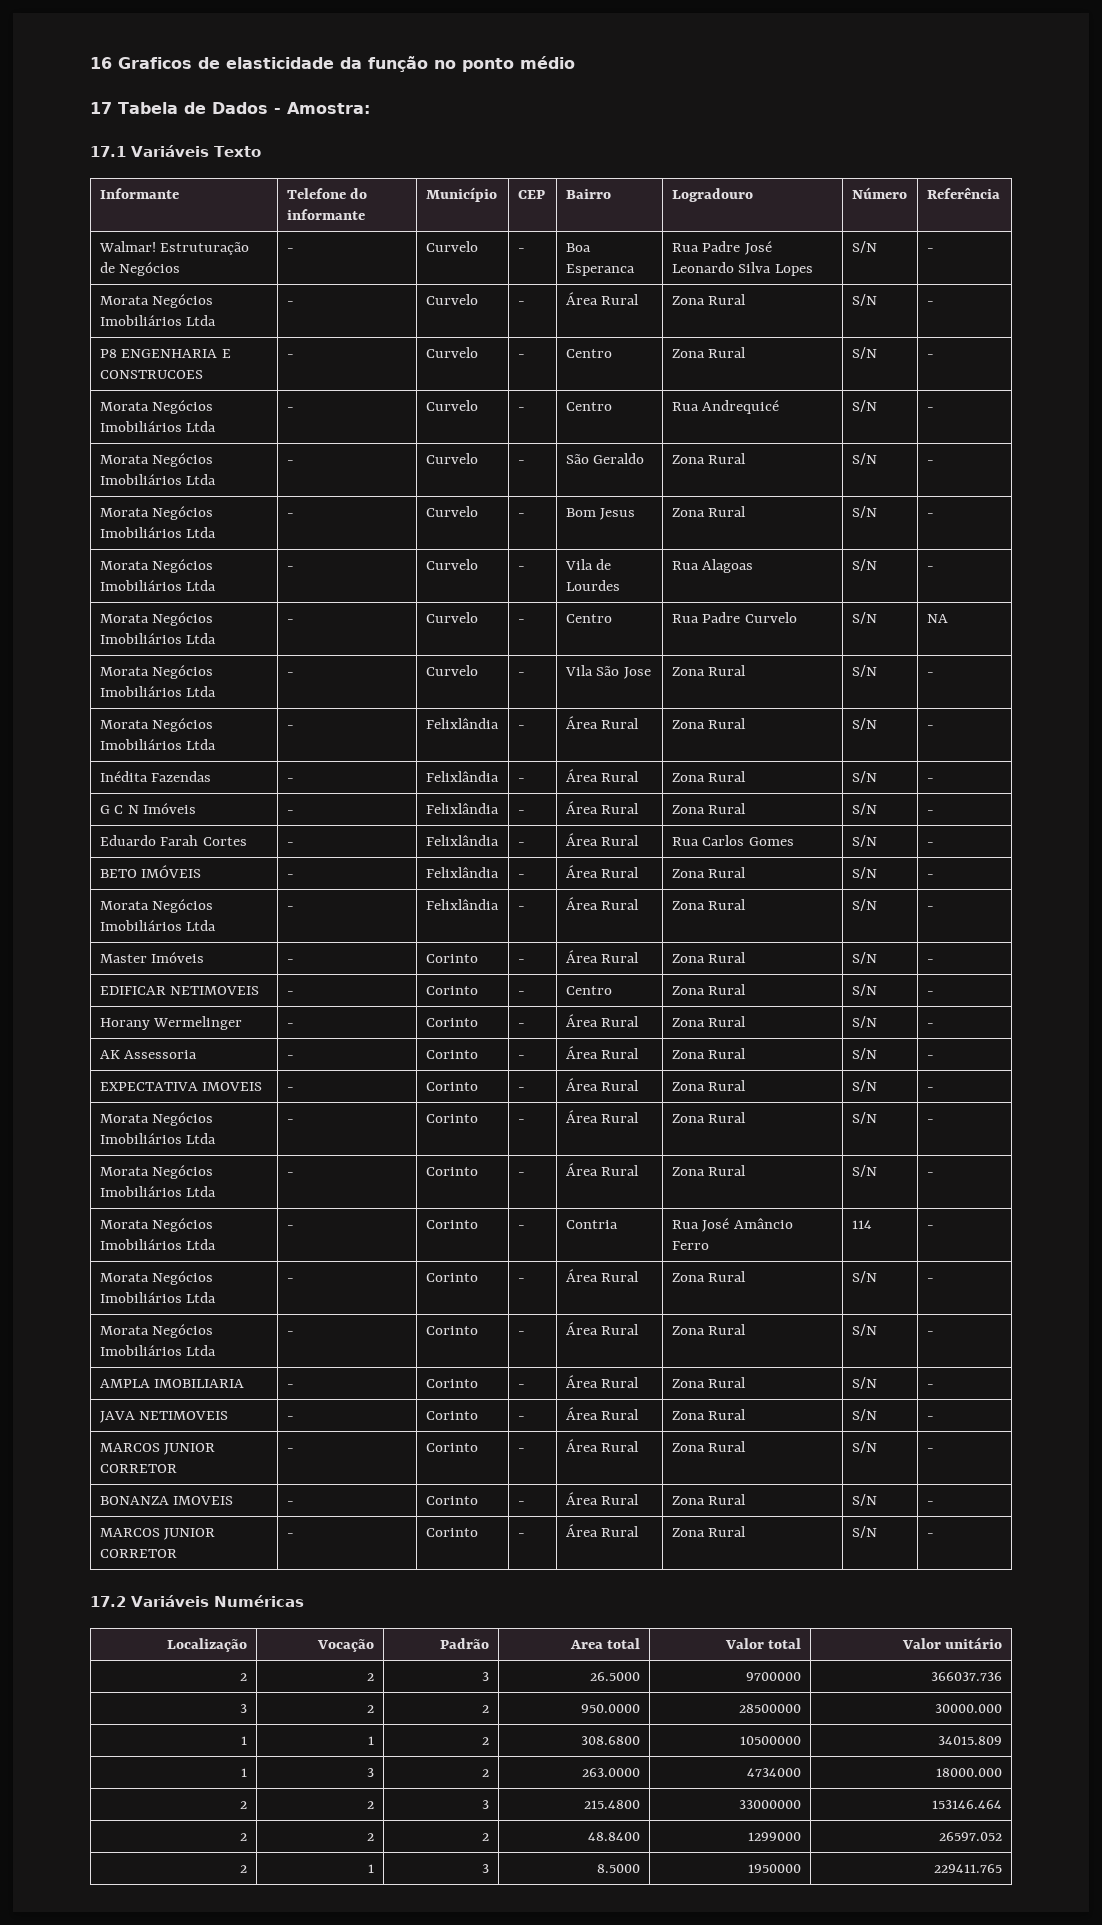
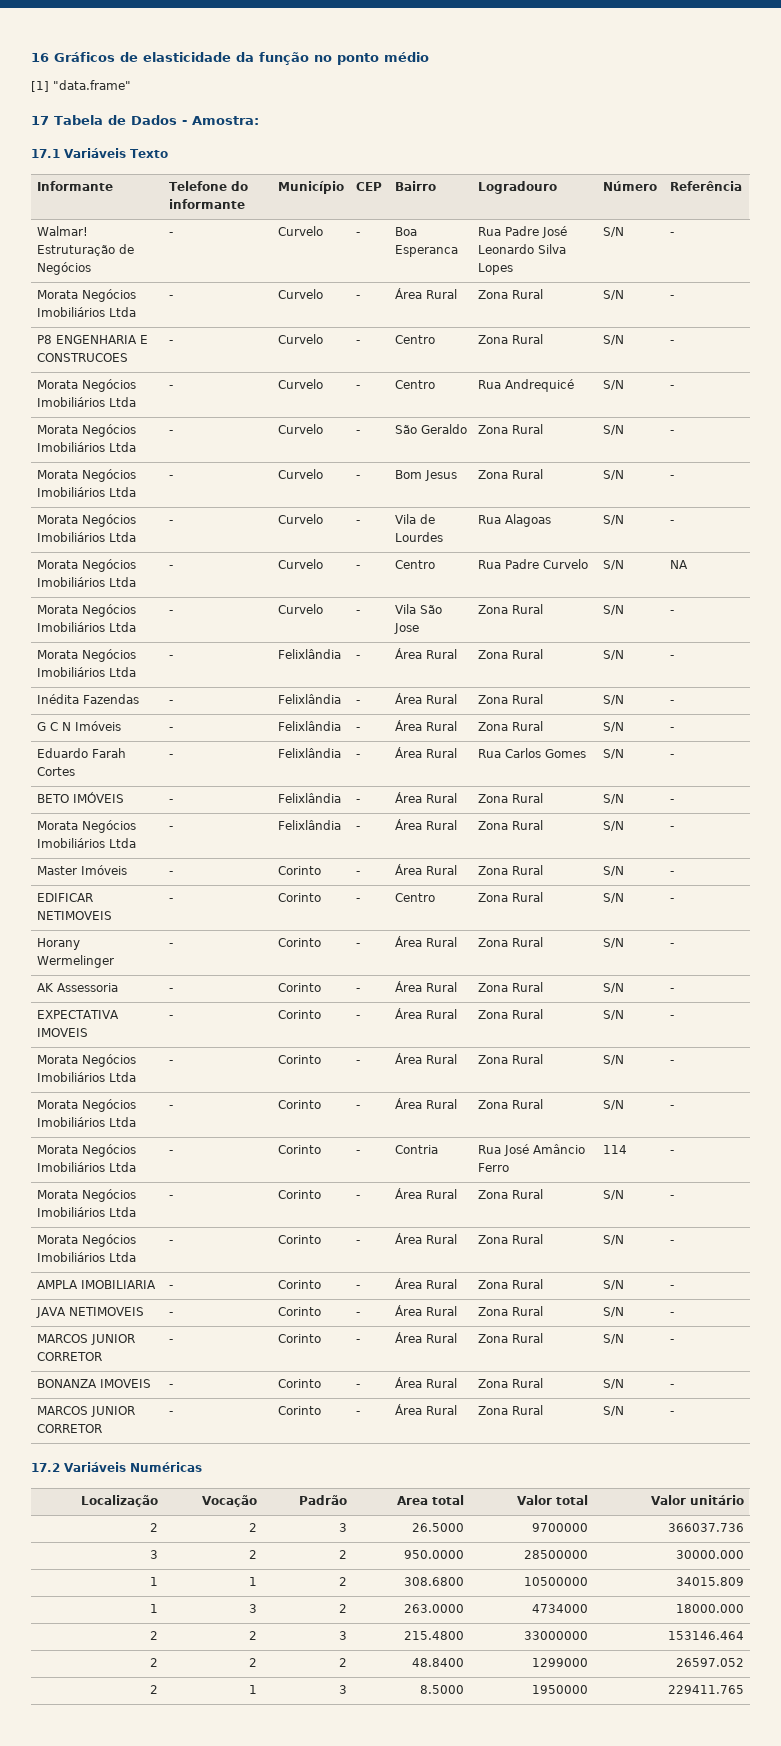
- 16 Graficos de elasticidade da função no ponto médio
+ 16 Gráficos de elasticidade da função no ponto médio
+ [1] "data.frame"

